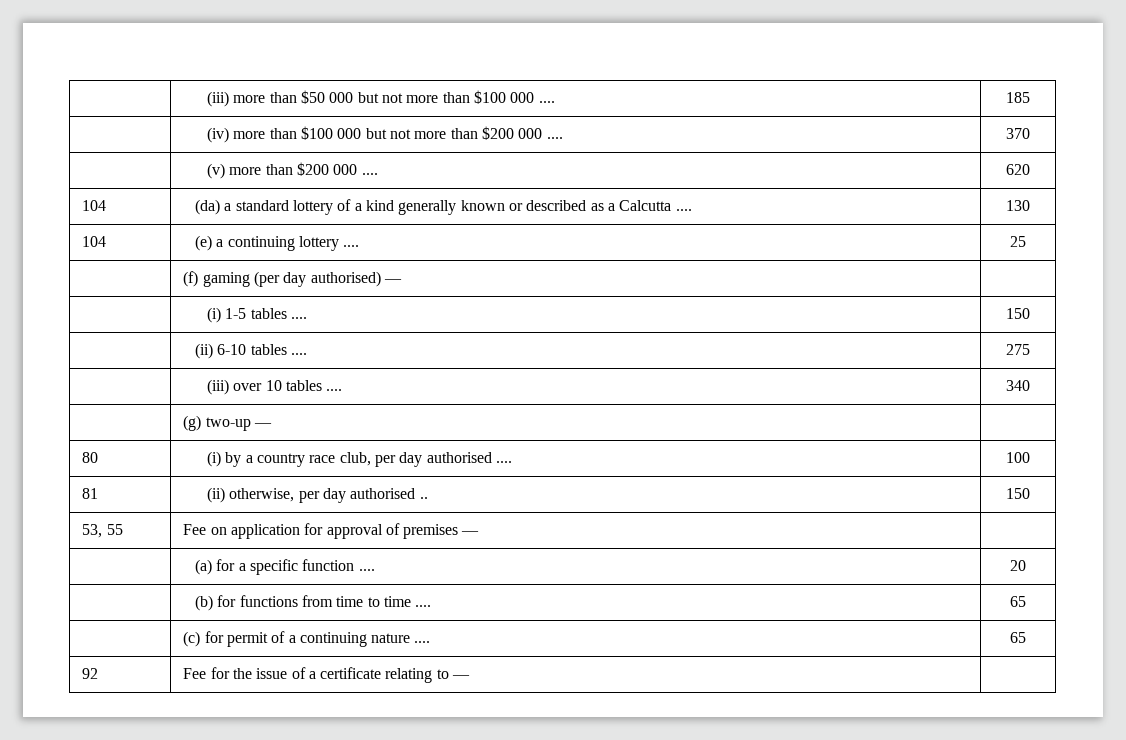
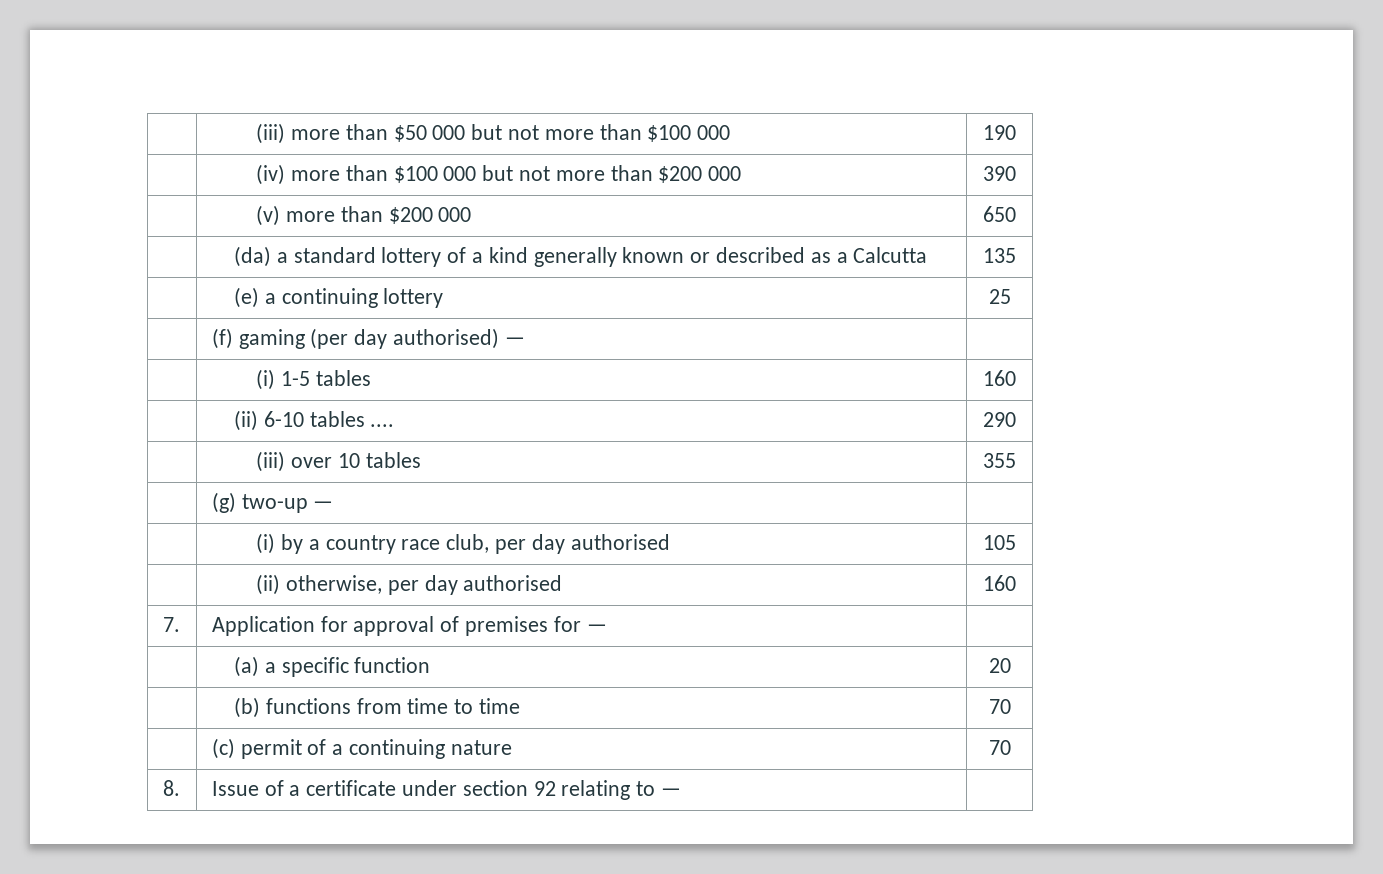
- | (iii) more than $50 000 but not more than $100 000 .... | 185
+ | (iii) more than $50 000 but not more than $100 000 | 190
- | (iv) more than $100 000 but not more than $200 000 .... | 370
+ | (iv) more than $100 000 but not more than $200 000 | 390
- | (v) more than $200 000 .... | 620
- 104 | (da) a standard lottery of a kind generally known or described as a Calcutta .... | 130
- 104 | (e) a continuing lottery .... | 25
+ | (v) more than $200 000 | 650
+ | (da) a standard lottery of a kind generally known or described as a Calcutta | 135
+ | (e) a continuing lottery | 25
- | (i) 1-5 tables .... | 150
+ | (i) 1-5 tables | 160
- | (ii) 6-10 tables .... | 275
+ | (ii) 6-10 tables .... | 290
- | (iii) over 10 tables .... | 340
+ | (iii) over 10 tables | 355
- 80 | (i) by a country race club, per day authorised .... | 100
- 81 | (ii) otherwise, per day authorised .. | 150
- 53, 55 | Fee on application for approval of premises — |
+ | (i) by a country race club, per day authorised | 105
+ | (ii) otherwise, per day authorised | 160
+ 7. | Application for approval of premises for — |
- | (a) for a specific function .... | 20
+ | (a) a specific function | 20
- | (b) for functions from time to time .... | 65
+ | (b) functions from time to time | 70
- | (c) for permit of a continuing nature .... | 65
- 92 | Fee for the issue of a certificate relating to — |
+ | (c) permit of a continuing nature | 70
+ 8. | Issue of a certificate under section 92 relating to — |

